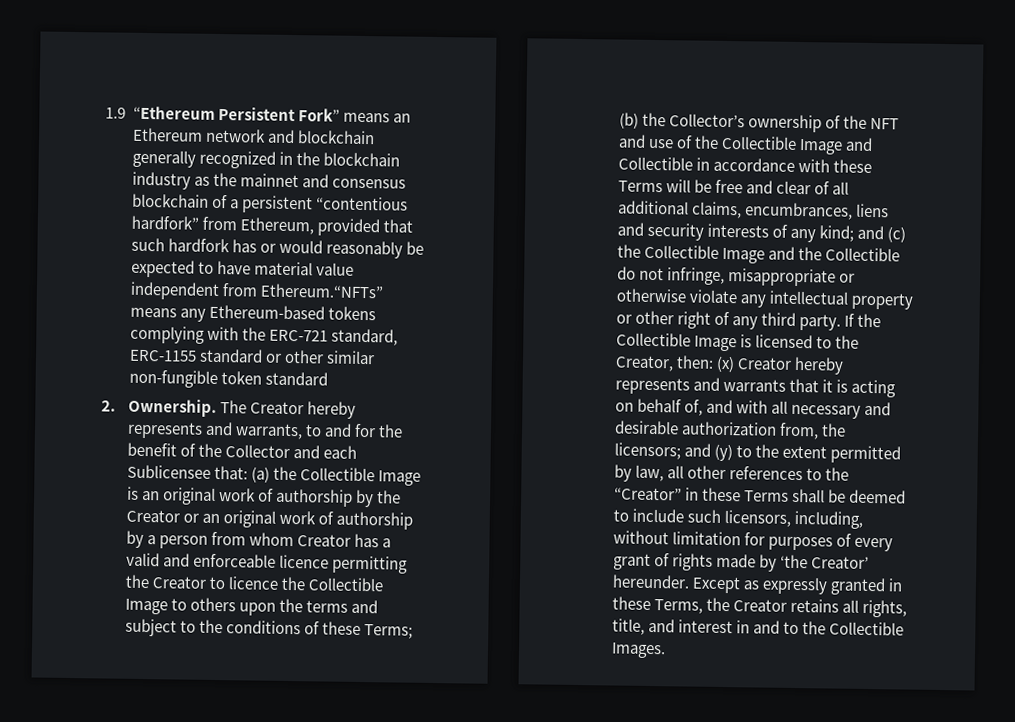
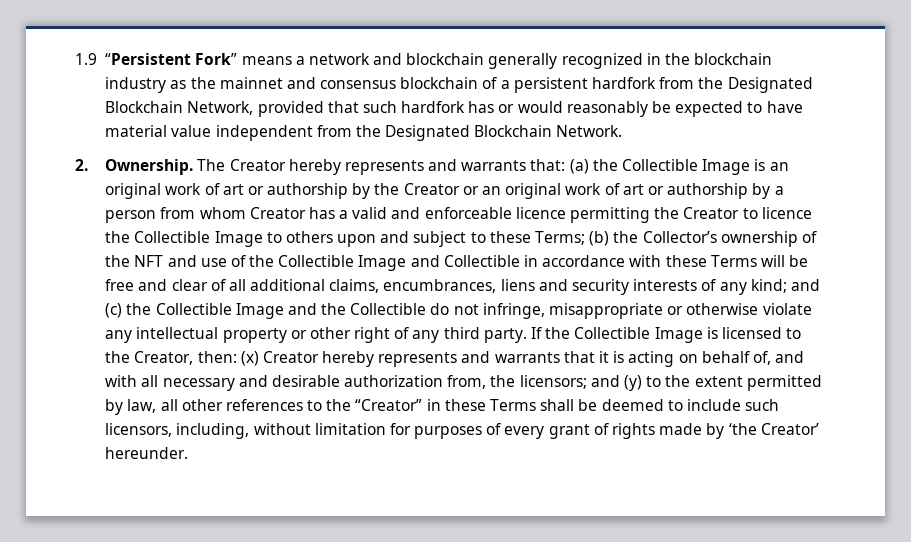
- 1.9 “Ethereum Persistent Fork” means an Ethereum network and blockchain generally recognized in the blockchain industry as the mainnet and consensus blockchain of a persistent “contentious hardfork” from Ethereum, provided that such hardfork has or would reasonably be expected to have material value independent from Ethereum.“NFTs” means any Ethereum-based tokens complying with the ERC-721 standard, ERC-1155 standard or other similar non-fungible token standard
+ 1.9 “Persistent Fork” means a network and blockchain generally recognized in the blockchain industry as the mainnet and consensus blockchain of a persistent hardfork from the Designated Blockchain Network, provided that such hardfork has or would reasonably be expected to have material value independent from the Designated Blockchain Network.
- The Creator hereby represents and warrants, to and for the benefit of the Collector and each Sublicensee that:
+ The Creator hereby represents and warrants that:
- (a) the Collectible Image is an original work of authorship by the Creator or an original work of authorship by a person from whom Creator has a valid and enforceable licence permitting the Creator to licence the Collectible Image to others upon the terms and subject to the conditions of these Terms;
+ (a) the Collectible Image is an original work of art or authorship by the Creator or an original work of art or authorship by a person from whom Creator has a valid and enforceable licence permitting the Creator to licence the Collectible Image to others upon and subject to these Terms;
- Except as expressly granted in these Terms, the Creator retains all rights, title, and interest in and to the Collectible Images.

